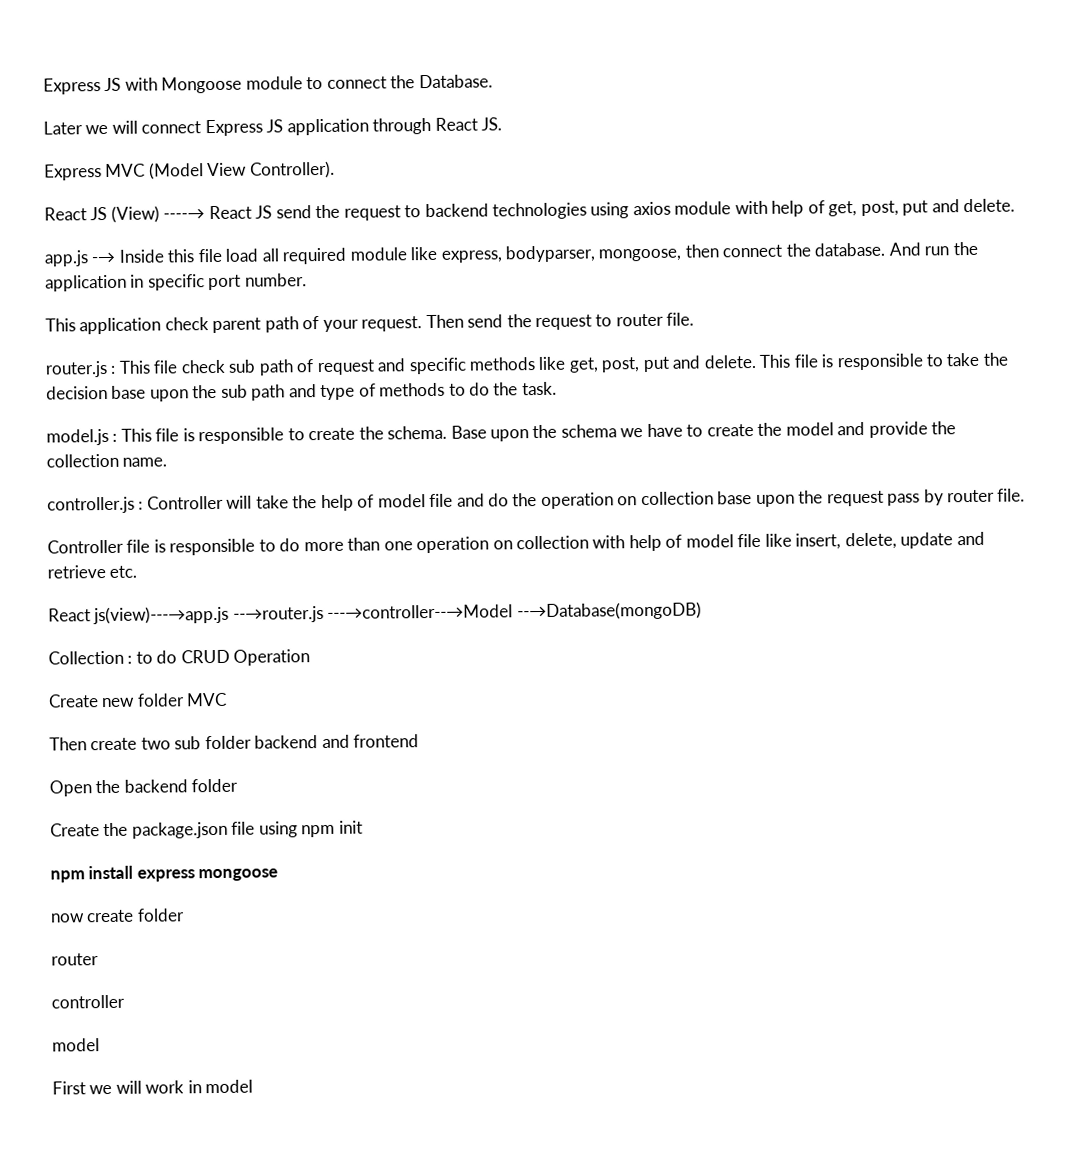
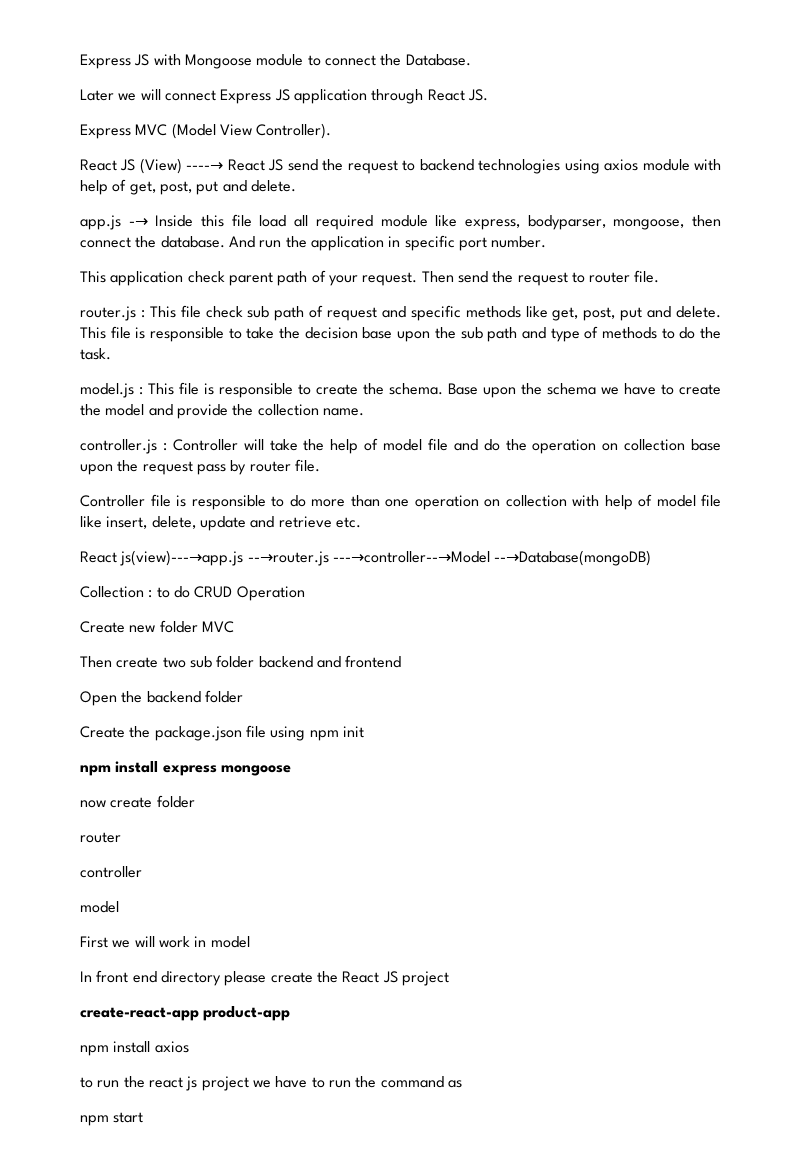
+ In front end directory please create the React JS project
+ create-react-app product-app
+ npm install axios
+ to run the react js project we have to run the command as
+ npm start

